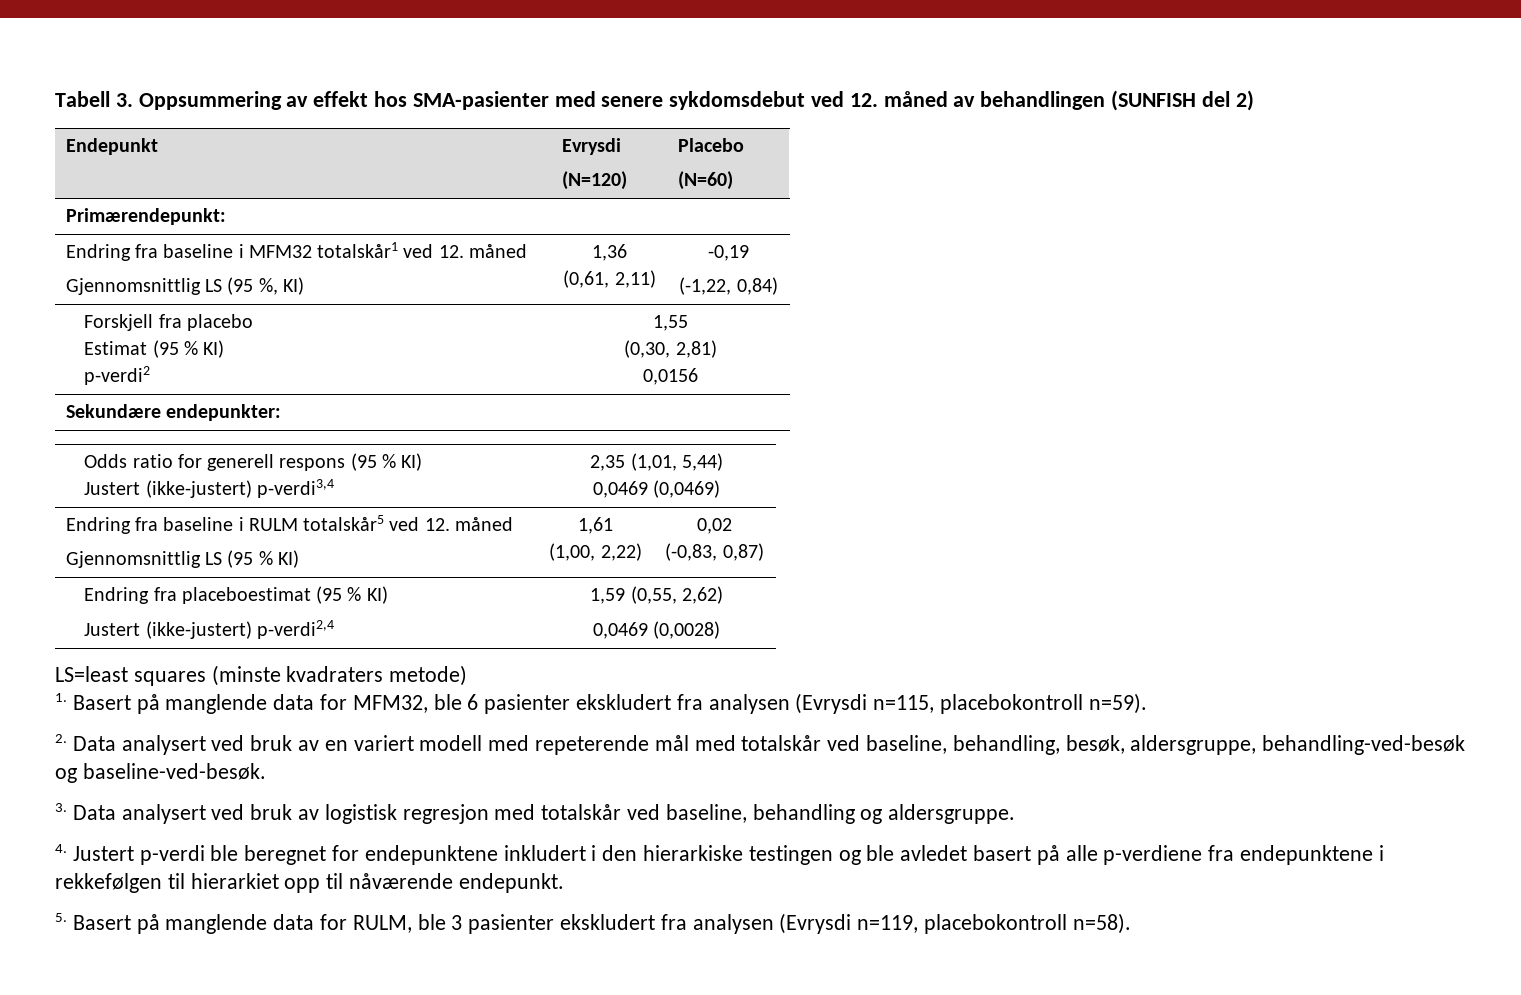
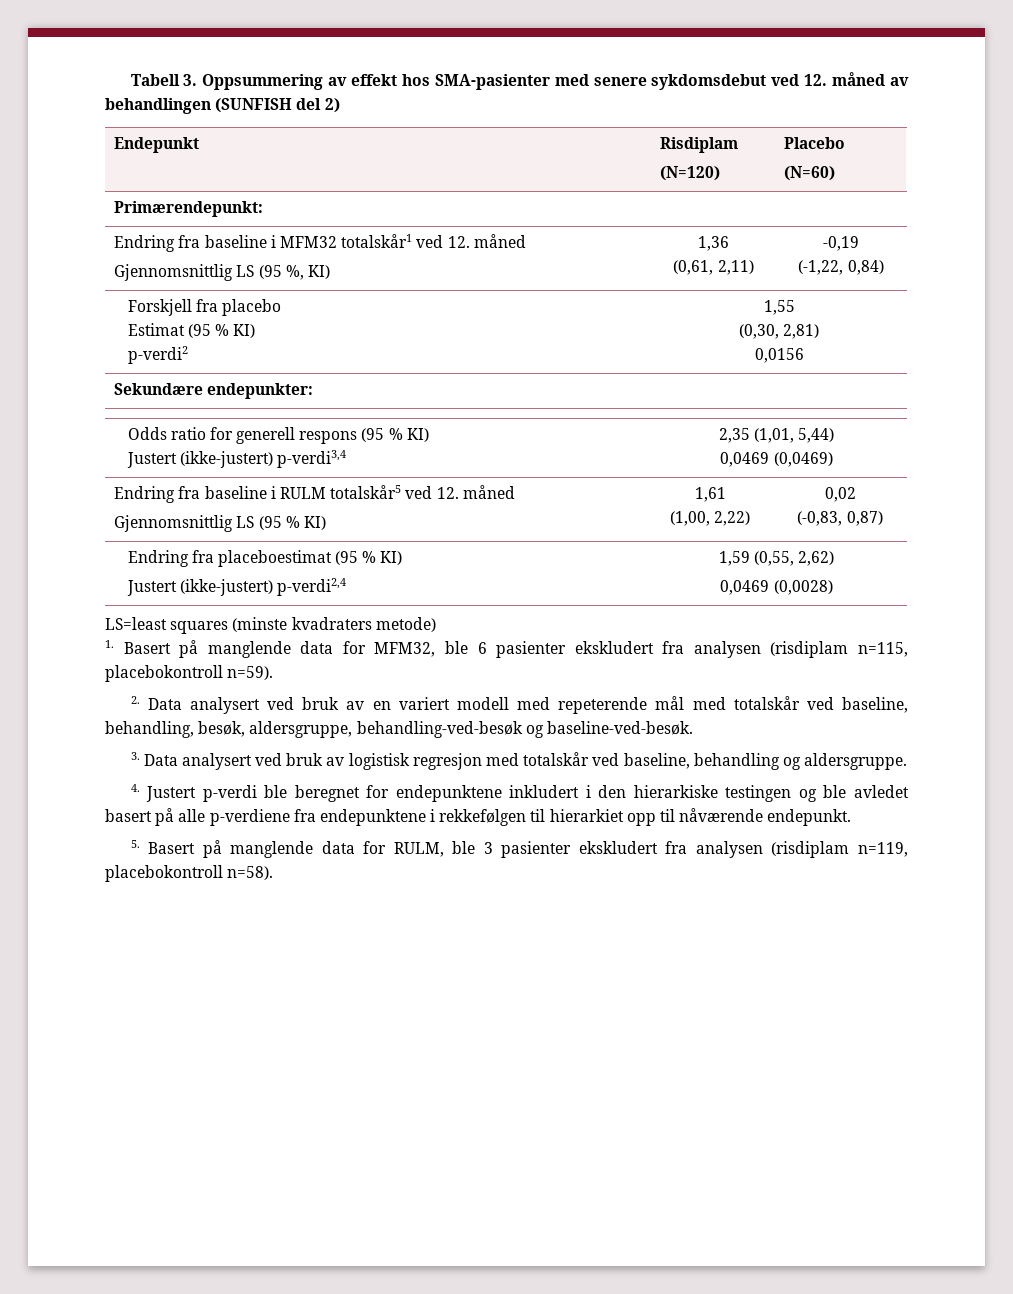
- Endepunkt | Evrysdi
+ Endepunkt | Risdiplam
- 1. Basert på manglende data for MFM32, ble 6 pasienter ekskludert fra analysen (Evrysdi n=115, placebokontroll n=59).
+ 1. Basert på manglende data for MFM32, ble 6 pasienter ekskludert fra analysen (risdiplam n=115, placebokontroll n=59).
- 5. Basert på manglende data for RULM, ble 3 pasienter ekskludert fra analysen (Evrysdi n=119, placebokontroll n=58).
+ 5. Basert på manglende data for RULM, ble 3 pasienter ekskludert fra analysen (risdiplam n=119, placebokontroll n=58).

